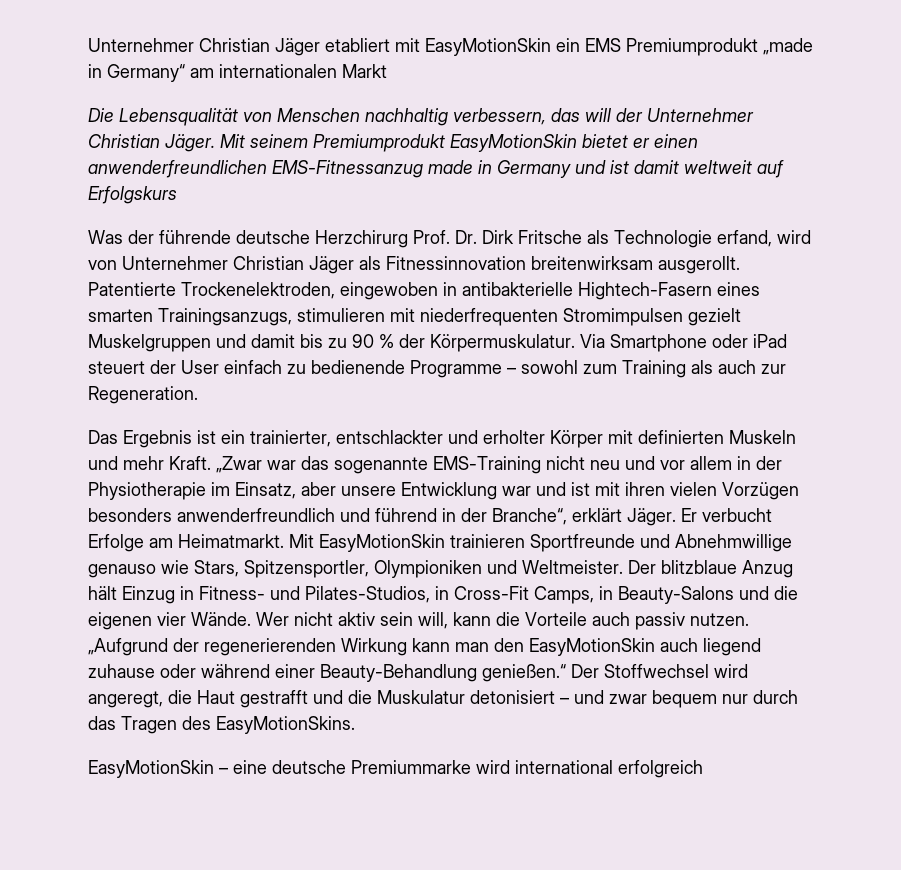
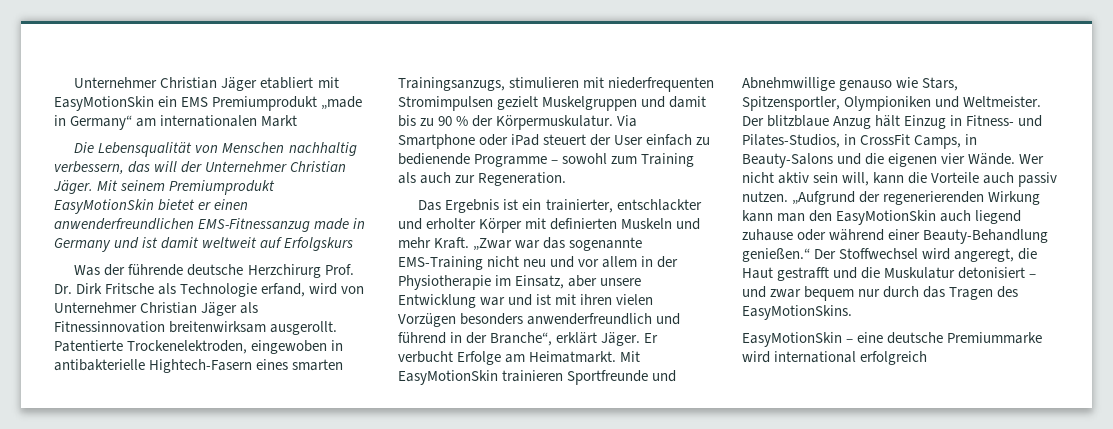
- Der blitzblaue Anzug hält Einzug in Fitness- und Pilates-Studios, in Cross-Fit Camps, in Beauty-Salons und die eigenen vier Wände.
+ Der blitzblaue Anzug hält Einzug in Fitness- und Pilates-Studios, in CrossFit Camps, in Beauty-Salons und die eigenen vier Wände.

